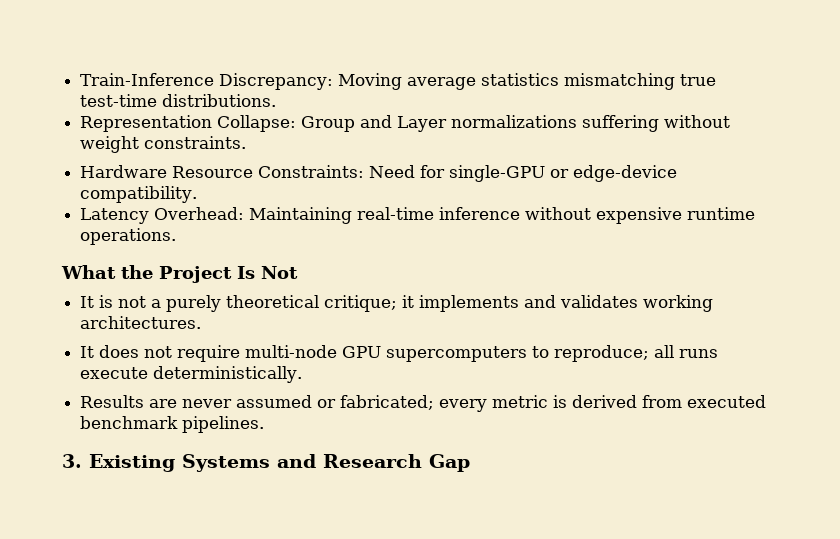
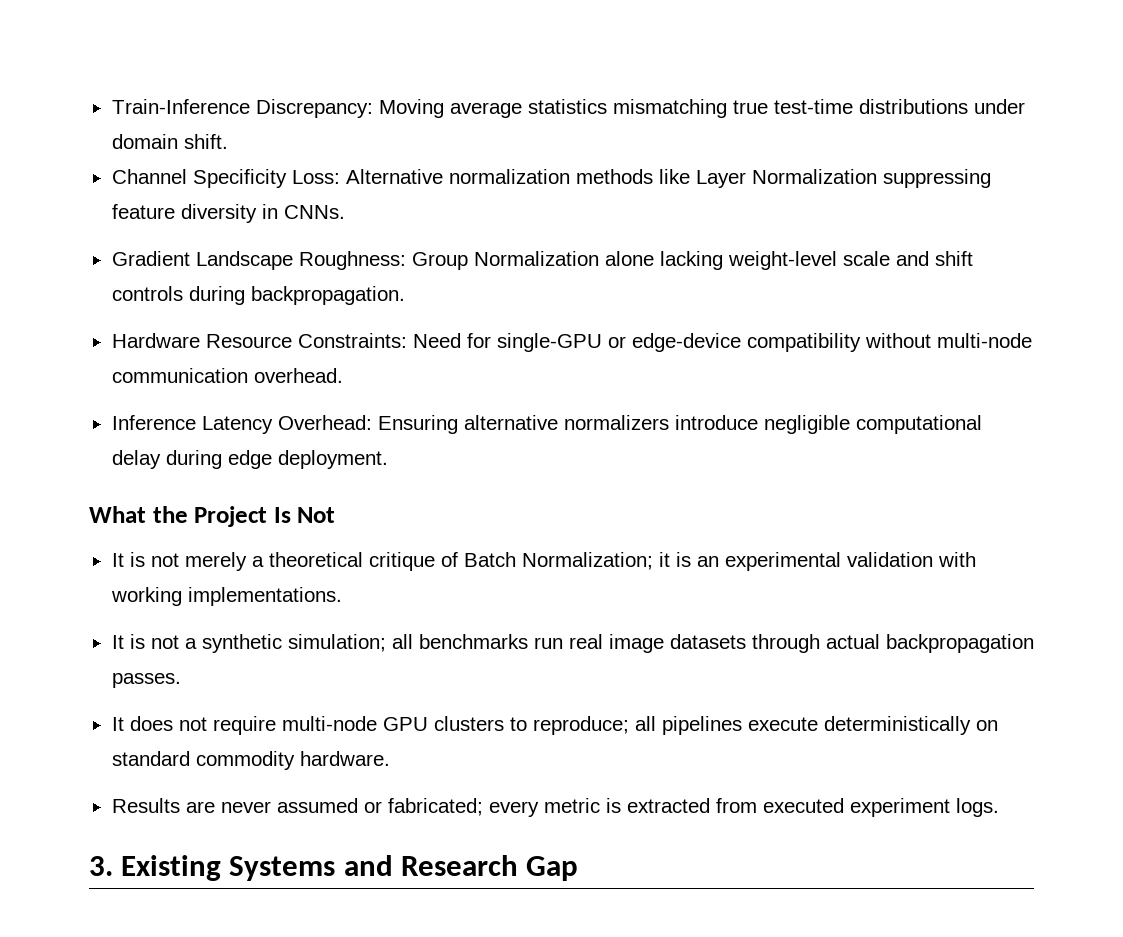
- Train-Inference Discrepancy: Moving average statistics mismatching true test-time distributions.
- Representation Collapse: Group and Layer normalizations suffering without weight constraints.
+ Train-Inference Discrepancy: Moving average statistics mismatching true test-time distributions under domain shift.
+ Channel Specificity Loss: Alternative normalization methods like Layer Normalization suppressing feature diversity in CNNs.
+ Gradient Landscape Roughness: Group Normalization alone lacking weight-level scale and shift controls during backpropagation.
- Hardware Resource Constraints: Need for single-GPU or edge-device compatibility.
- Latency Overhead: Maintaining real-time inference without expensive runtime operations.
+ Hardware Resource Constraints: Need for single-GPU or edge-device compatibility without multi-node communication overhead.
+ Inference Latency Overhead: Ensuring alternative normalizers introduce negligible computational delay during edge deployment.
- It is not a purely theoretical critique; it implements and validates working architectures.
+ It is not merely a theoretical critique of Batch Normalization; it is an experimental validation with working implementations.
+ It is not a synthetic simulation; all benchmarks run real image datasets through actual backpropagation passes.
- It does not require multi-node GPU supercomputers to reproduce; all runs execute deterministically.
+ It does not require multi-node GPU clusters to reproduce; all pipelines execute deterministically on standard commodity hardware.
- Results are never assumed or fabricated; every metric is derived from executed benchmark pipelines.
+ Results are never assumed or fabricated; every metric is extracted from executed experiment logs.

